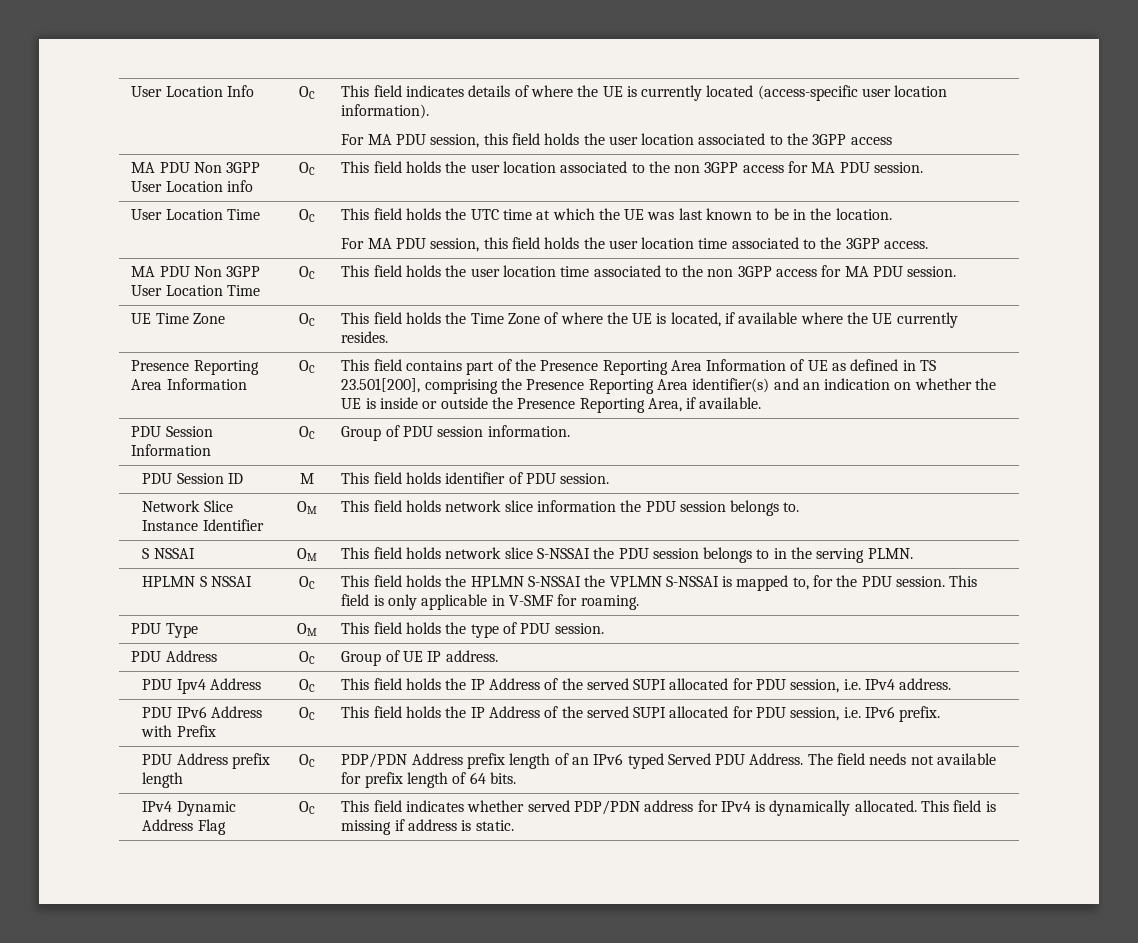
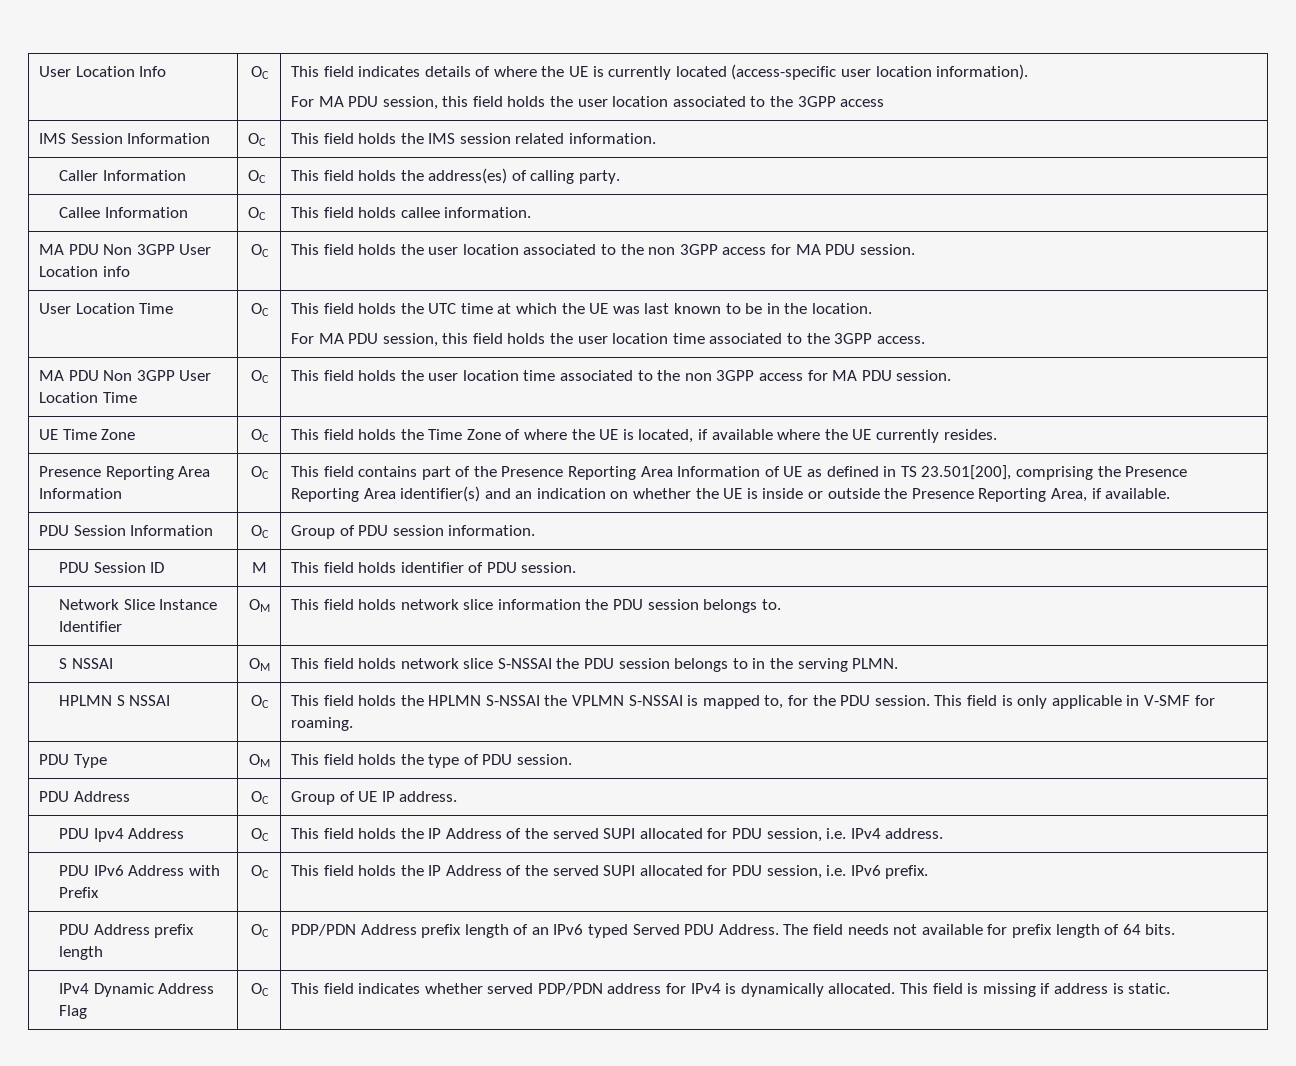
+ IMS Session Information | OC | This field holds the IMS session related information.
+ Caller Information | OC | This field holds the address(es) of calling party.
+ Callee Information | OC | This field holds callee information.

